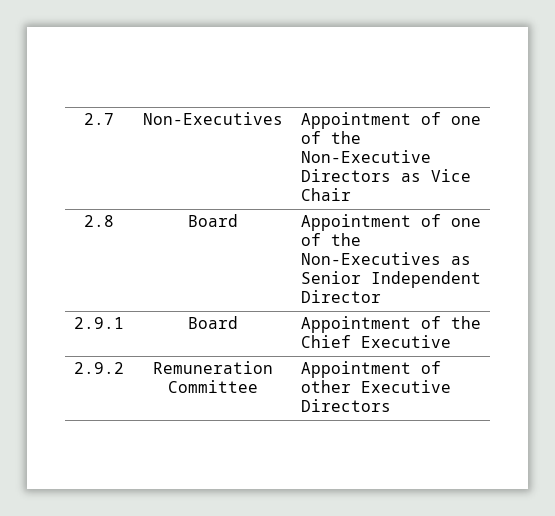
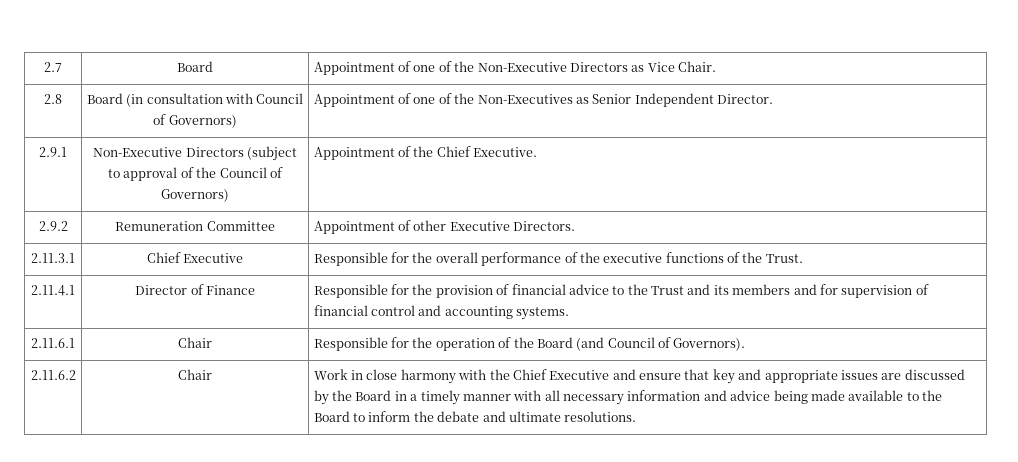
- 2.7 | Non-Executives | Appointment of one of the Non-Executive Directors as Vice Chair
+ 2.7 | Board | Appointment of one of the Non-Executive Directors as Vice Chair.
- 2.8 | Board | Appointment of one of the Non-Executives as Senior Independent Director
+ 2.8 | Board (in consultation with Council of Governors) | Appointment of one of the Non-Executives as Senior Independent Director.
- 2.9.1 | Board | Appointment of the Chief Executive
+ 2.9.1 | Non-Executive Directors (subject to approval of the Council of Governors) | Appointment of the Chief Executive.
- 2.9.2 | Remuneration Committee | Appointment of other Executive Directors
+ 2.9.2 | Remuneration Committee | Appointment of other Executive Directors.
+ 2.11.3.1 | Chief Executive | Responsible for the overall performance of the executive functions of the Trust.
+ 2.11.4.1 | Director of Finance | Responsible for the provision of financial advice to the Trust and its members and for supervision of financial control and accounting systems.
+ 2.11.6.1 | Chair | Responsible for the operation of the Board (and Council of Governors).
+ 2.11.6.2 | Chair | Work in close harmony with the Chief Executive and ensure that key and appropriate issues are discussed by the Board in a timely manner with all necessary information and advice being made available to the Board to inform the debate and ultimate resolutions.

